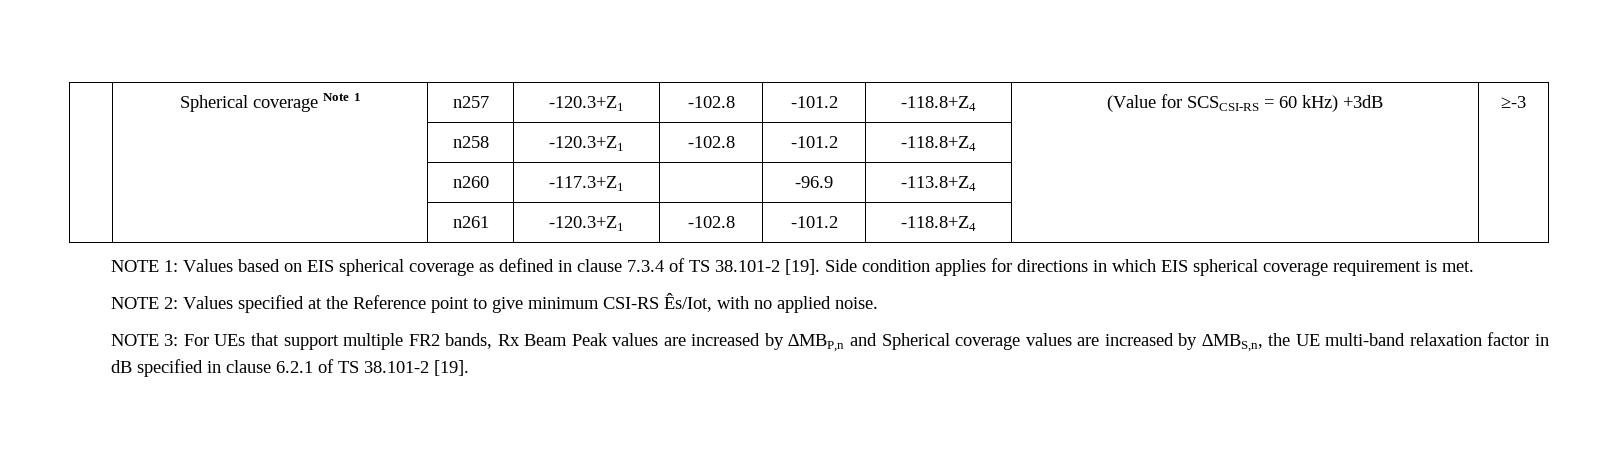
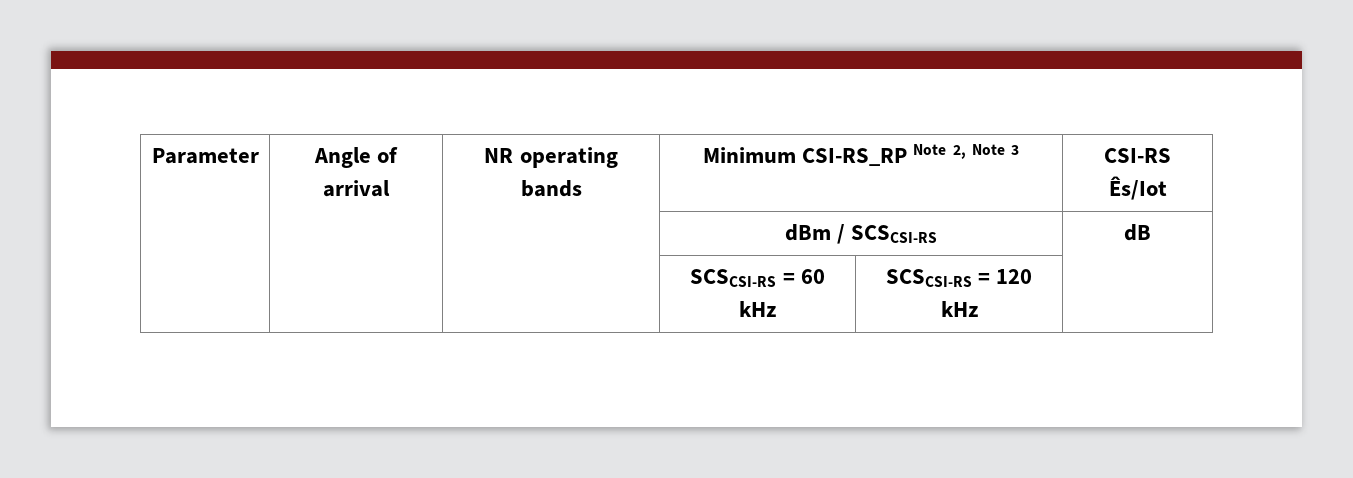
- | Spherical coverage Note 1 | n257 | -120.3+Z1 | -102.8 | -101.2 | -118.8+Z4 | (Value for SCSCSI-RS = 60 kHz) +3dB | ≥-3
- | | n258 | -120.3+Z1 | -102.8 | -101.2 | -118.8+Z4 | |
- | | n260 | -117.3+Z1 | | -96.9 | -113.8+Z4 | |
- | | n261 | -120.3+Z1 | -102.8 | -101.2 | -118.8+Z4 | |
- NOTE 1: Values based on EIS spherical coverage as defined in clause 7.3.4 of TS 38.101-2 [19]. Side condition applies for directions in which EIS spherical coverage requirement is met.
- NOTE 2: Values specified at the Reference point to give minimum CSI-RS Ês/Iot, with no applied noise.
- NOTE 3: For UEs that support multiple FR2 bands, Rx Beam Peak values are increased by ∆MBP,n and Spherical coverage values are increased by ∆MBS,n, the UE multi-band relaxation factor in dB specified in clause 6.2.1 of TS 38.101-2 [19].
+ Parameter | Angle of arrival | NR operating bands | Minimum CSI-RS_RP Note 2, Note 3 | CSI-RS Ês/Iot
+ | | | dBm / SCSCSI-RS | dB
+ | | | SCSCSI-RS = 60 kHz | SCSCSI-RS = 120 kHz |

